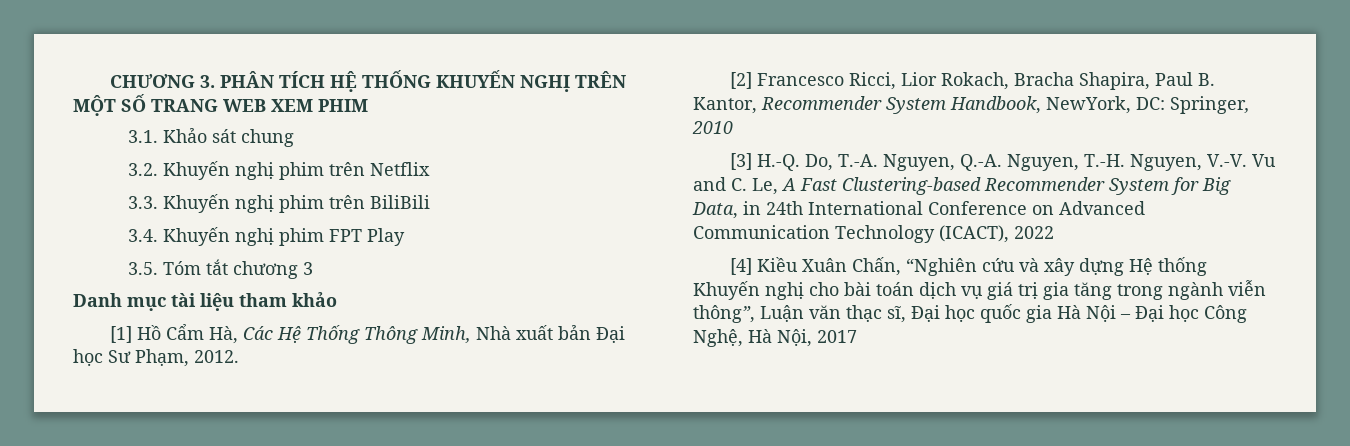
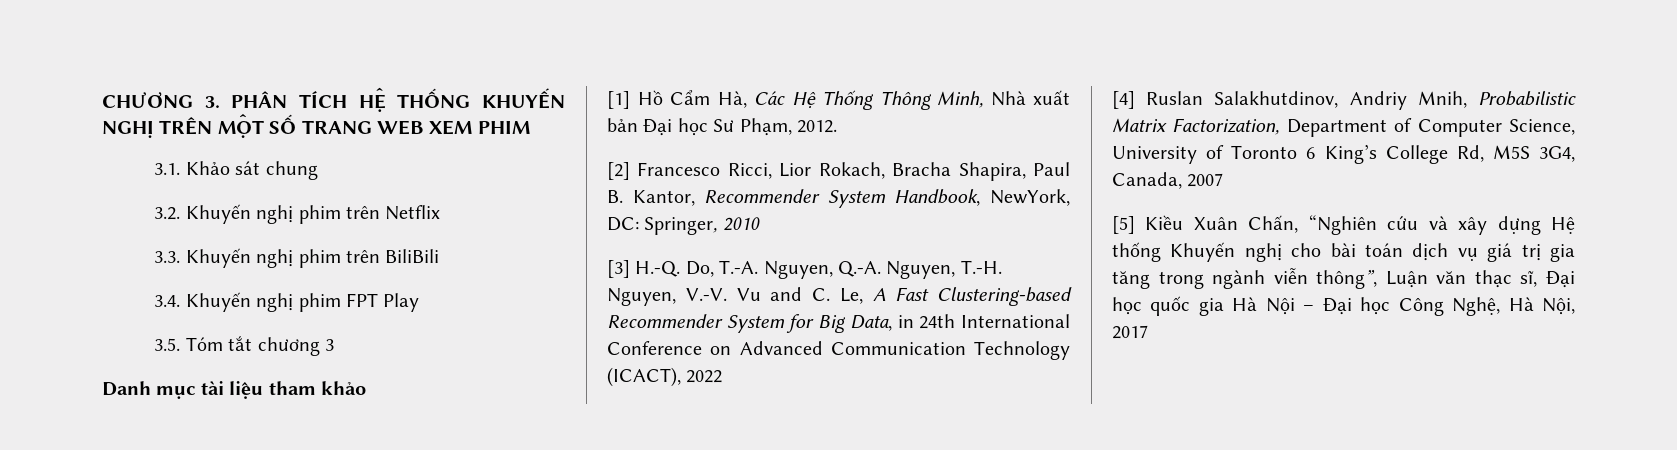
- [4] Kiều Xuân Chấn, “Nghiên cứu và xây dựng Hệ thống Khuyến nghị cho bài toán dịch vụ giá trị gia tăng trong ngành viễn thông”, Luận văn thạc sĩ, Đại học quốc gia Hà Nội – Đại học Công Nghệ, Hà Nội, 2017
+ [4] Ruslan Salakhutdinov, Andriy Mnih, Probabilistic Matrix Factorization, Department of Computer Science, University of Toronto 6 King’s College Rd, M5S 3G4, Canada, 2007
+ [5] Kiều Xuân Chấn, “Nghiên cứu và xây dựng Hệ thống Khuyến nghị cho bài toán dịch vụ giá trị gia tăng trong ngành viễn thông”, Luận văn thạc sĩ, Đại học quốc gia Hà Nội – Đại học Công Nghệ, Hà Nội, 2017

